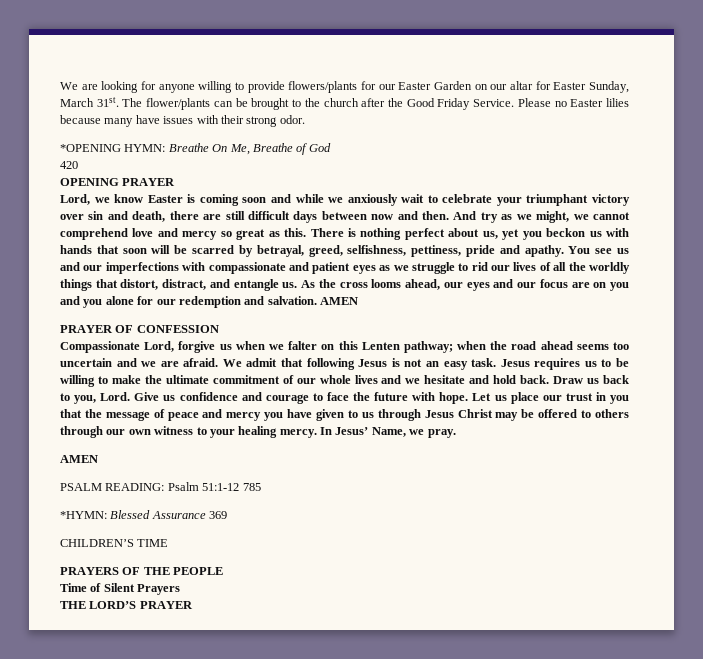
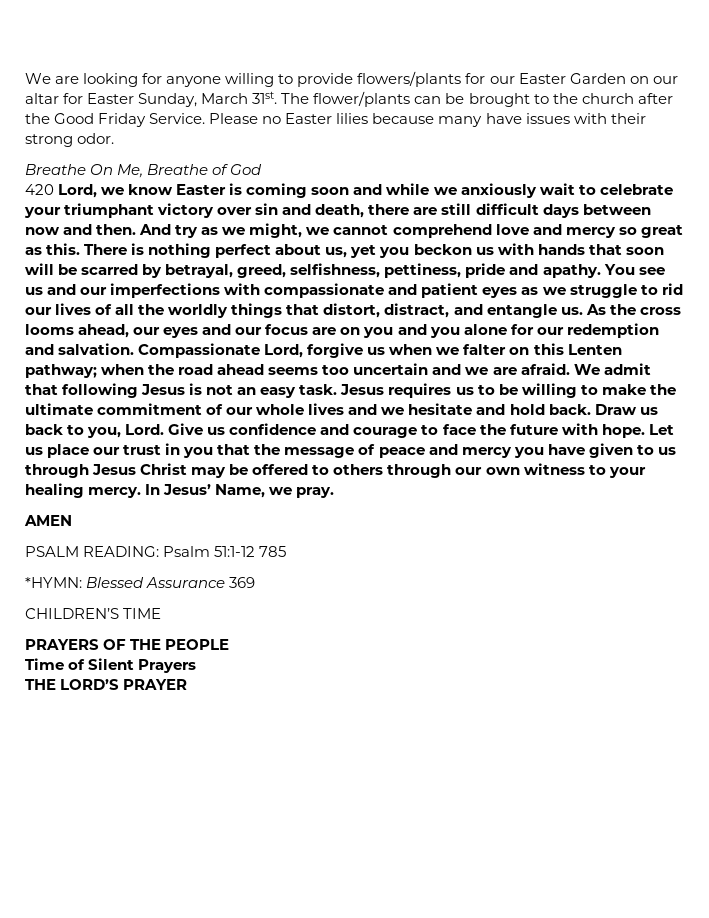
- *OPENING HYMN: Breathe On Me, Breathe of God
+ Breathe On Me, Breathe of God
- 420
- OPENING PRAYER
- Lord, we know Easter is coming soon and while we anxiously wait to celebrate your triumphant victory over sin and death, there are still difficult days between now and then.
+ 420 Lord, we know Easter is coming soon and while we anxiously wait to celebrate your triumphant victory over sin and death, there are still difficult days between now and then.
- As the cross looms ahead, our eyes and our focus are on you and you alone for our redemption and salvation. AMEN
- PRAYER OF CONFESSION
- Compassionate Lord, forgive us when we falter on this Lenten pathway; when the road ahead seems too uncertain and we are afraid.
+ As the cross looms ahead, our eyes and our focus are on you and you alone for our redemption and salvation. Compassionate Lord, forgive us when we falter on this Lenten pathway; when the road ahead seems too uncertain and we are afraid.

